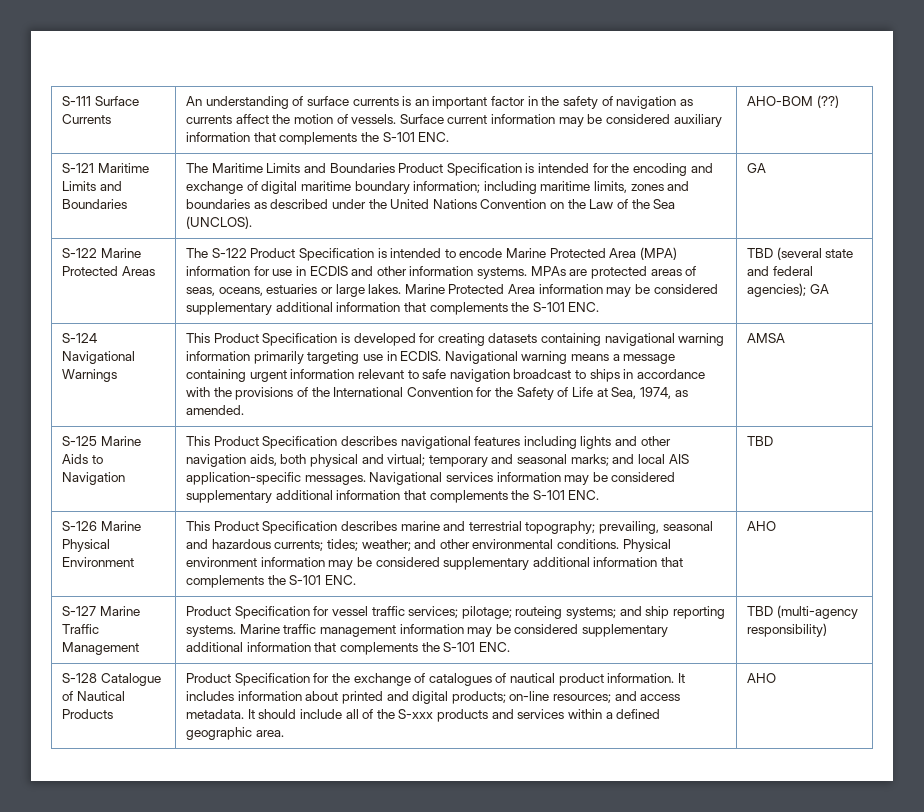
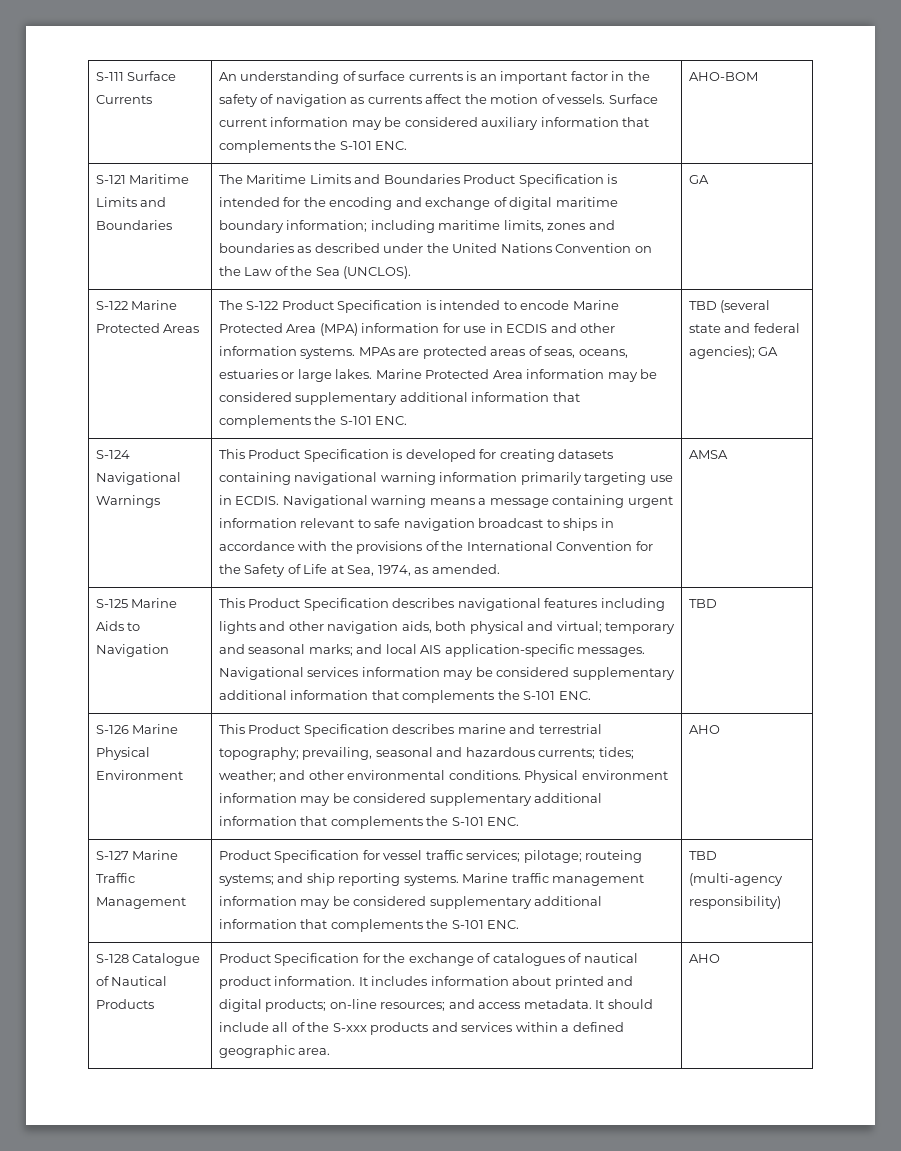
- S-111 Surface Currents | An understanding of surface currents is an important factor in the safety of navigation as currents affect the motion of vessels. Surface current information may be considered auxiliary information that complements the S-101 ENC. | AHO-BOM (??)
+ S-111 Surface Currents | An understanding of surface currents is an important factor in the safety of navigation as currents affect the motion of vessels. Surface current information may be considered auxiliary information that complements the S-101 ENC. | AHO-BOM

